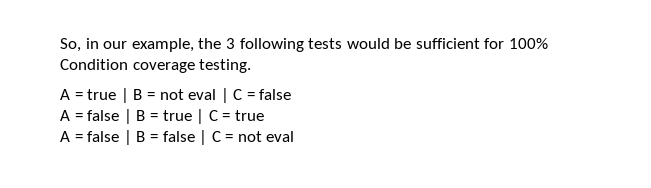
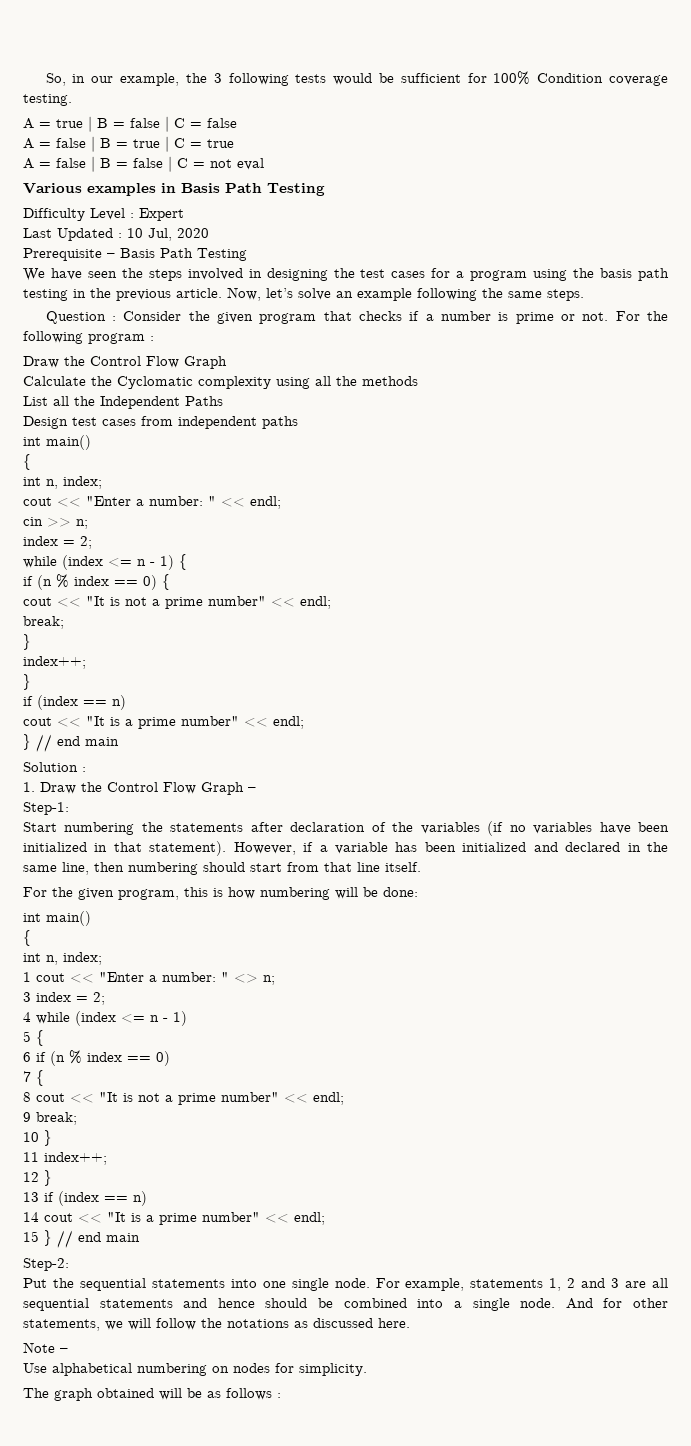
- A = true | B = not eval | C = false
+ A = true | B = false | C = false
+ Various examples in Basis Path Testing
+ Difficulty Level : Expert
+ Last Updated : 10 Jul, 2020
+ Prerequisite – Basis Path Testing
+ We have seen the steps involved in designing the test cases for a program using the basis path testing in the previous article. Now, let’s solve an example following the same steps.
+ Question : Consider the given program that checks if a number is prime or not. For the following program :
+ Draw the Control Flow Graph
+ Calculate the Cyclomatic complexity using all the methods
+ List all the Independent Paths
+ Design test cases from independent paths
+ int main()
+ {
+ int n, index;
+ cout << "Enter a number: " << endl;
+ cin >> n;
+ index = 2;
+ while (index <= n - 1) {
+ if (n % index == 0) {
+ cout << "It is not a prime number" << endl;
+ break;
+ }
+ index++;
+ }
+ if (index == n)
+ cout << "It is a prime number" << endl;
+ } // end main
+ Solution :
+ 1. Draw the Control Flow Graph –
+ Step-1:
+ Start numbering the statements after declaration of the variables (if no variables have been initialized in that statement). However, if a variable has been initialized and declared in the same line, then numbering should start from that line itself.
+ For the given program, this is how numbering will be done:
+ int main()
+ {
+ int n, index;
+ 1 cout << "Enter a number: " <> n;
+ 3 index = 2;
+ 4 while (index <= n - 1)
+ 5 {
+ 6 if (n % index == 0)
+ 7 {
+ 8 cout << "It is not a prime number" << endl;
+ 9 break;
+ 10 }
+ 11 index++;
+ 12 }
+ 13 if (index == n)
+ 14 cout << "It is a prime number" << endl;
+ 15 } // end main
+ Step-2:
+ Put the sequential statements into one single node. For example, statements 1, 2 and 3 are all sequential statements and hence should be combined into a single node. And for other statements, we will follow the notations as discussed here.
+ Note –
+ Use alphabetical numbering on nodes for simplicity.
+ The graph obtained will be as follows :

